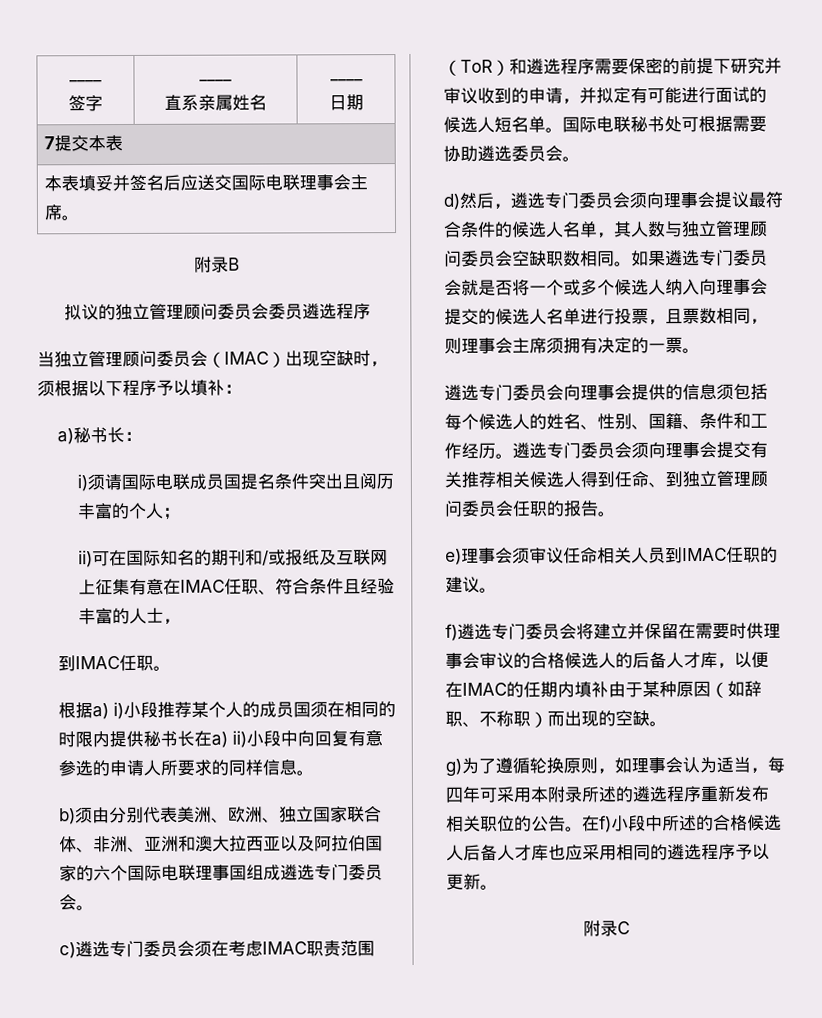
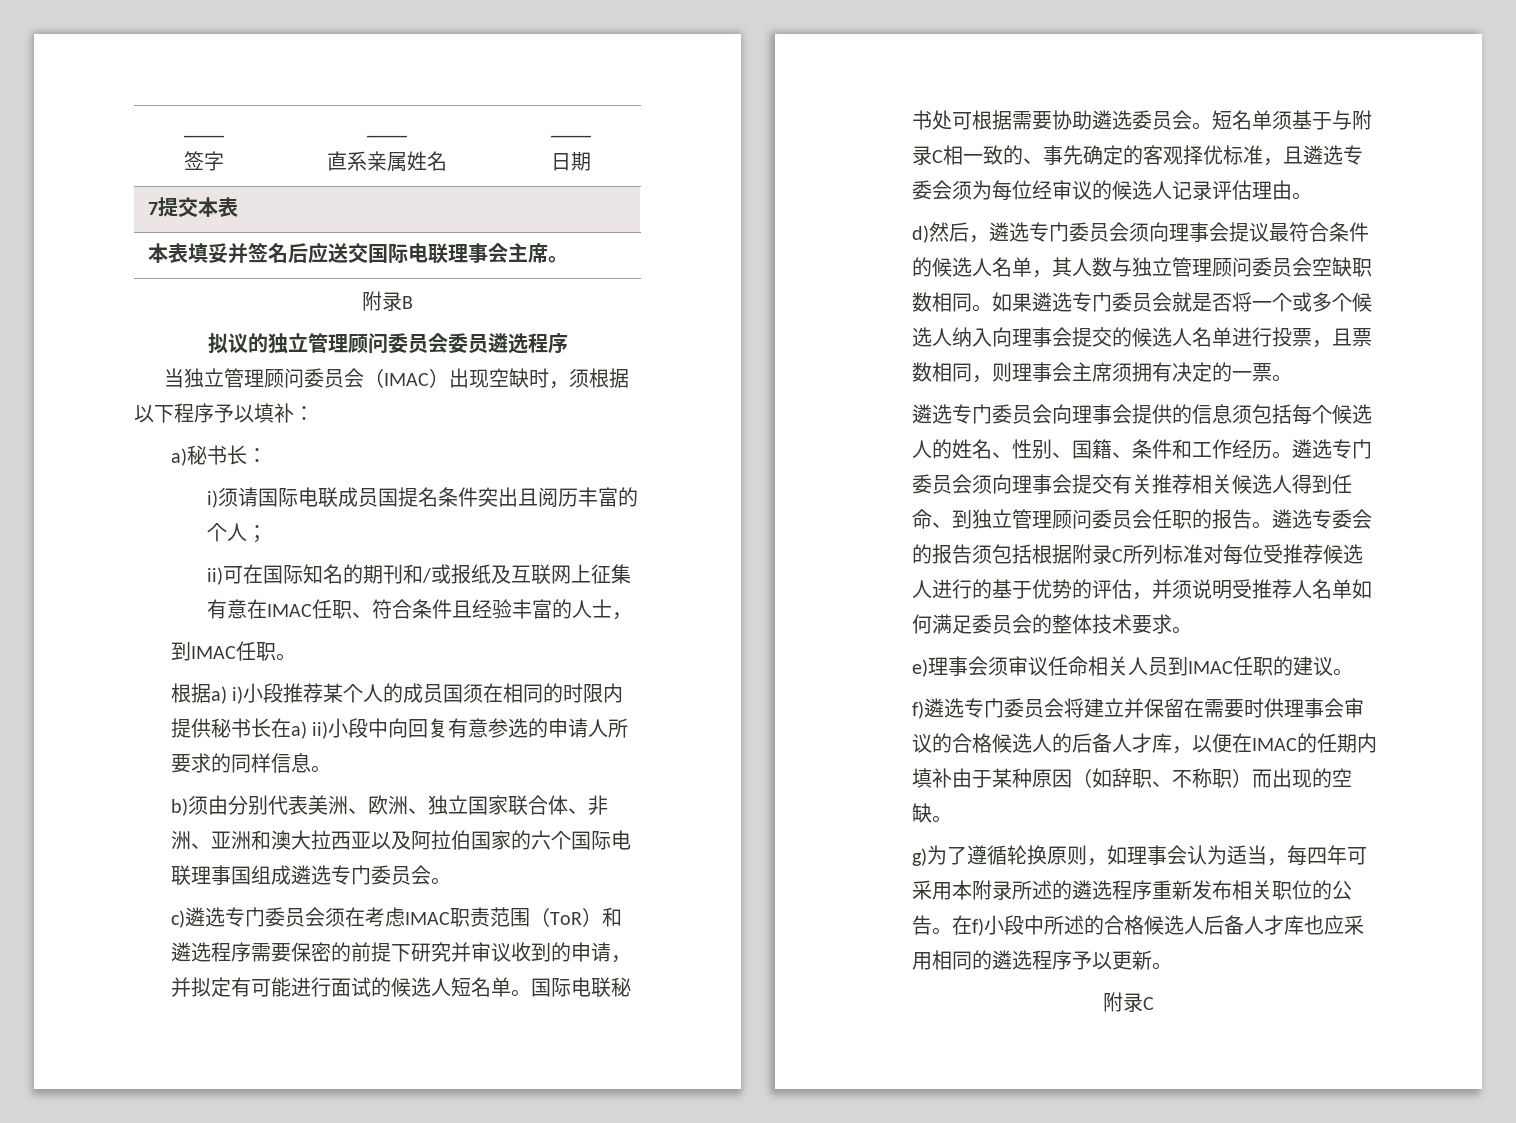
+ 短名单须基于与附录C相一致的、事先确定的客观择优标准，且遴选专委会须为每位经审议的候选人记录评估理由。
+ 遴选专委会的报告须包括根据附录C所列标准对每位受推荐候选人进行的基于优势的评估，并须说明受推荐人名单如何满足委员会的整体技术要求。

